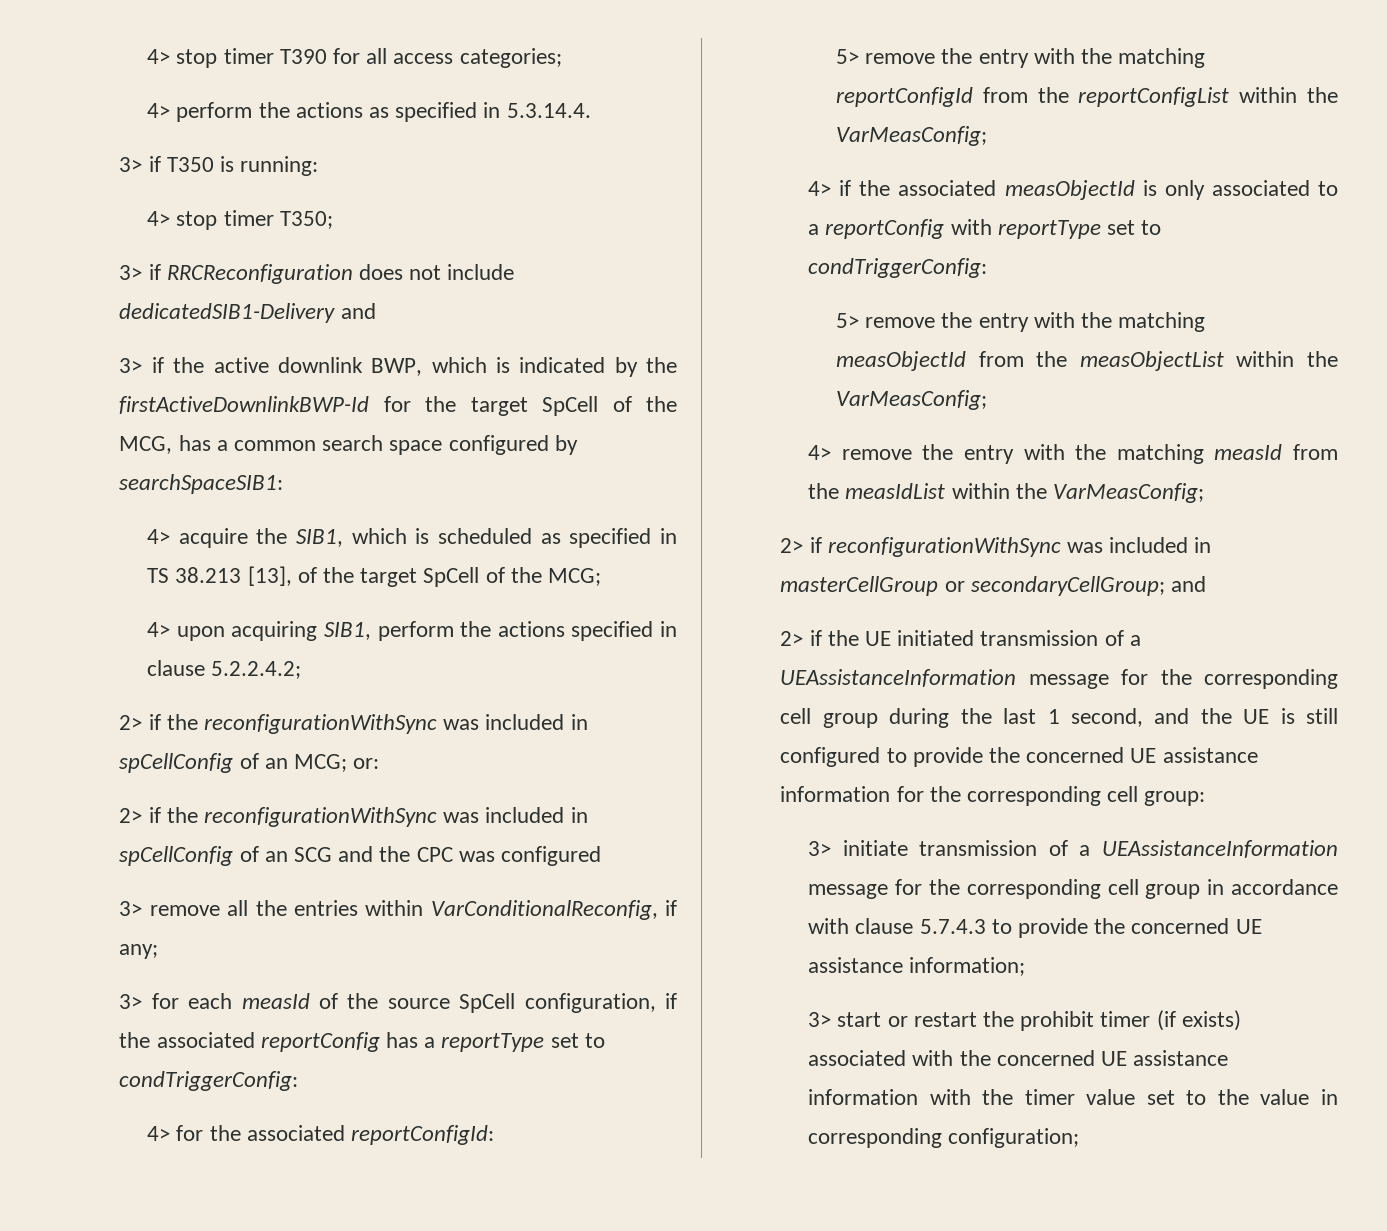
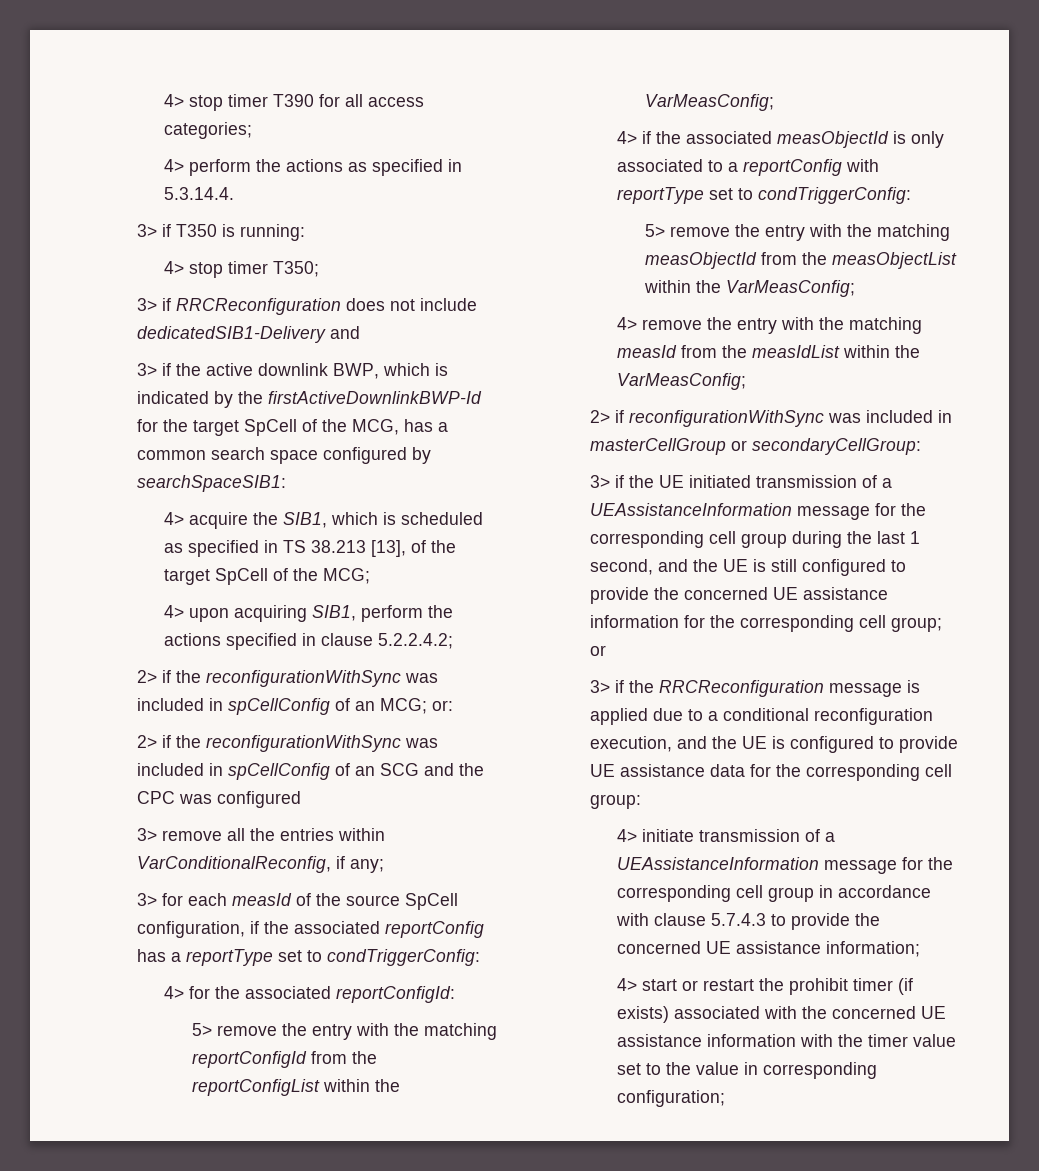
- 2> if reconfigurationWithSync was included in masterCellGroup or secondaryCellGroup; and
- 2> if the UE initiated transmission of a UEAssistanceInformation message for the corresponding cell group during the last 1 second, and the UE is still configured to provide the concerned UE assistance information for the corresponding cell group:
+ 2> if reconfigurationWithSync was included in masterCellGroup or secondaryCellGroup:
+ 3> if the UE initiated transmission of a UEAssistanceInformation message for the corresponding cell group during the last 1 second, and the UE is still configured to provide the concerned UE assistance information for the corresponding cell group; or
+ 3> if the RRCReconfiguration message is applied due to a conditional reconfiguration execution, and the UE is configured to provide UE assistance data for the corresponding cell group:
- 3> initiate transmission of a UEAssistanceInformation message for the corresponding cell group in accordance with clause 5.7.4.3 to provide the concerned UE assistance information;
+ 4> initiate transmission of a UEAssistanceInformation message for the corresponding cell group in accordance with clause 5.7.4.3 to provide the concerned UE assistance information;
- 3> start or restart the prohibit timer (if exists) associated with the concerned UE assistance information with the timer value set to the value in corresponding configuration;
+ 4> start or restart the prohibit timer (if exists) associated with the concerned UE assistance information with the timer value set to the value in corresponding configuration;

